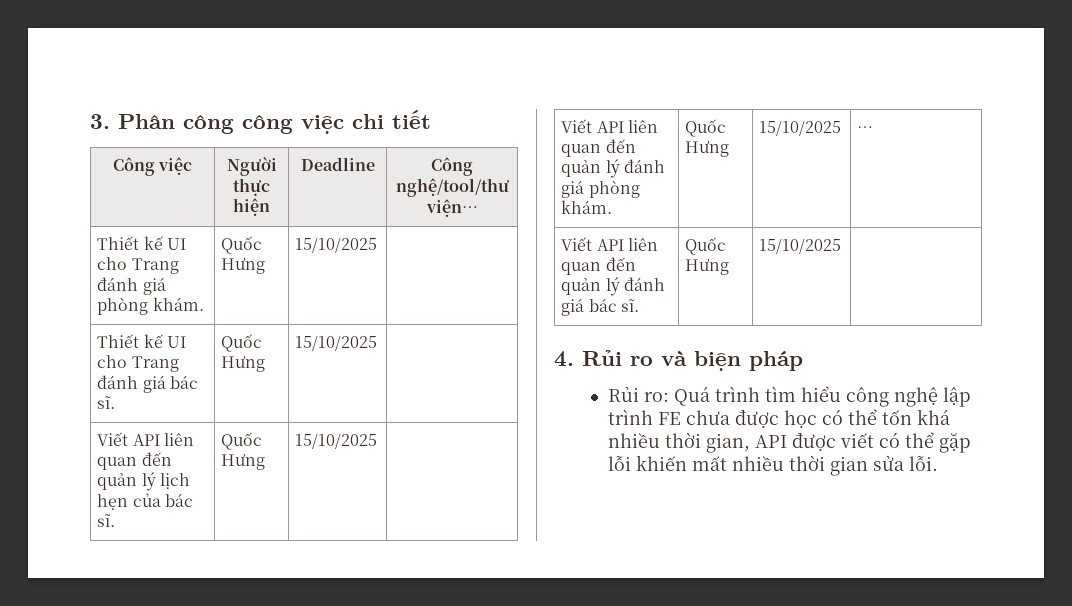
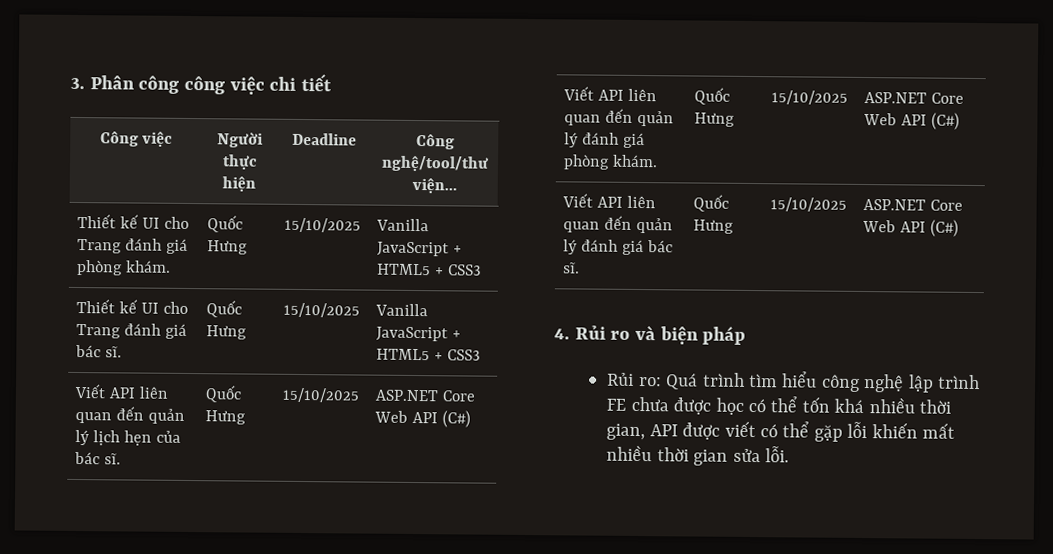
- Thiết kế UI cho Trang đánh giá phòng khám. | Quốc Hưng | 15/10/2025 |
+ Thiết kế UI cho Trang đánh giá phòng khám. | Quốc Hưng | 15/10/2025 | Vanilla JavaScript + HTML5 + CSS3
- Thiết kế UI cho Trang đánh giá bác sĩ. | Quốc Hưng | 15/10/2025 |
+ Thiết kế UI cho Trang đánh giá bác sĩ. | Quốc Hưng | 15/10/2025 | Vanilla JavaScript + HTML5 + CSS3
- Viết API liên quan đến quản lý lịch hẹn của bác sĩ. | Quốc Hưng | 15/10/2025 |
+ Viết API liên quan đến quản lý lịch hẹn của bác sĩ. | Quốc Hưng | 15/10/2025 | ASP.NET Core Web API (C#)
- Viết API liên quan đến quản lý đánh giá phòng khám. | Quốc Hưng | 15/10/2025 | …
+ Viết API liên quan đến quản lý đánh giá phòng khám. | Quốc Hưng | 15/10/2025 | ASP.NET Core Web API (C#)
- Viết API liên quan đến quản lý đánh giá bác sĩ. | Quốc Hưng | 15/10/2025 |
+ Viết API liên quan đến quản lý đánh giá bác sĩ. | Quốc Hưng | 15/10/2025 | ASP.NET Core Web API (C#)

